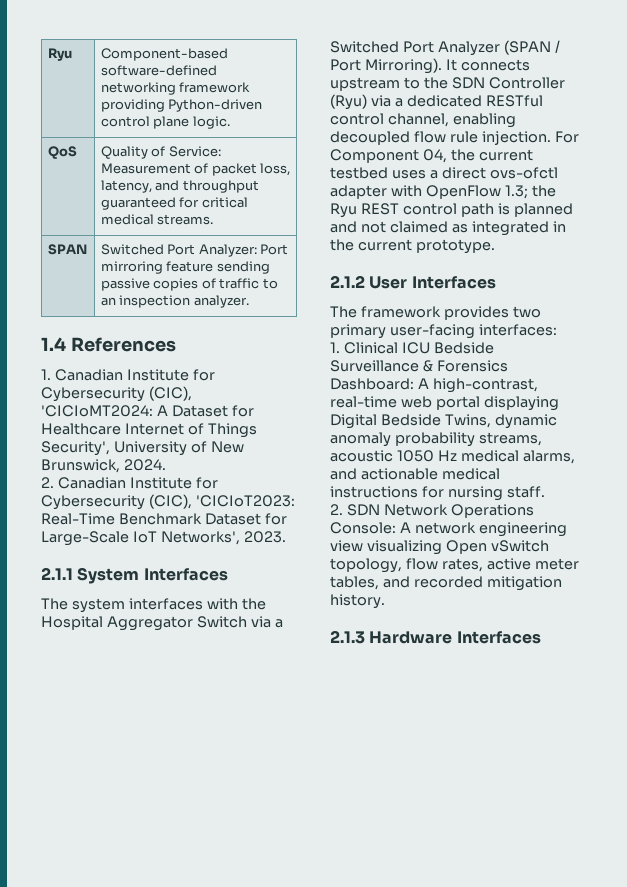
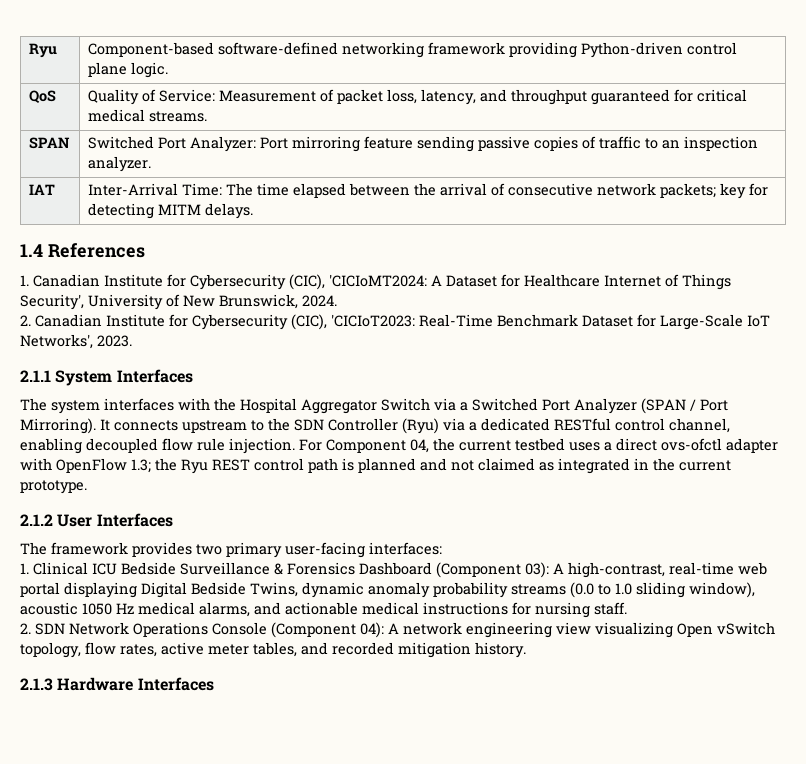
+ IAT | Inter-Arrival Time: The time elapsed between the arrival of consecutive network packets; key for detecting MITM delays.
- 1. Clinical ICU Bedside Surveillance & Forensics Dashboard: A high-contrast, real-time web portal displaying Digital Bedside Twins, dynamic anomaly probability streams, acoustic 1050 Hz medical alarms, and actionable medical instructions for nursing staff.
+ 1. Clinical ICU Bedside Surveillance & Forensics Dashboard (Component 03): A high-contrast, real-time web portal displaying Digital Bedside Twins, dynamic anomaly probability streams (0.0 to 1.0 sliding window), acoustic 1050 Hz medical alarms, and actionable medical instructions for nursing staff.
- 2. SDN Network Operations Console: A network engineering view visualizing Open vSwitch topology, flow rates, active meter tables, and recorded mitigation history.
+ 2. SDN Network Operations Console (Component 04): A network engineering view visualizing Open vSwitch topology, flow rates, active meter tables, and recorded mitigation history.

